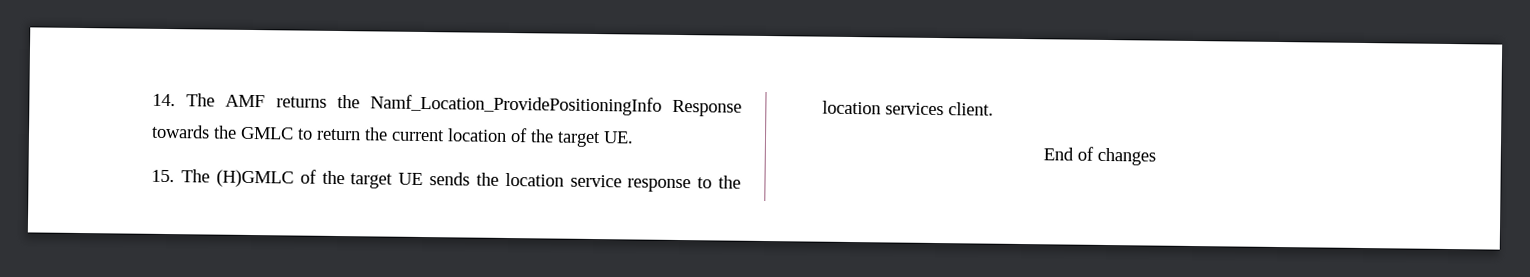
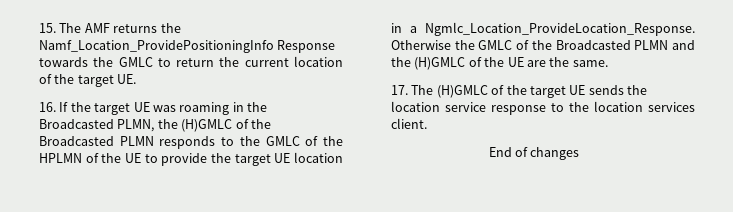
- 14. The AMF returns the Namf_Location_ProvidePositioningInfo Response towards the GMLC to return the current location of the target UE.
+ 15. The AMF returns the Namf_Location_ProvidePositioningInfo Response towards the GMLC to return the current location of the target UE.
- 15. The (H)GMLC of the target UE sends the location service response to the location services client.
+ 16. If the target UE was roaming in the Broadcasted PLMN, the (H)GMLC of the Broadcasted PLMN responds to the GMLC of the HPLMN of the UE to provide the target UE location in a Ngmlc_Location_ProvideLocation_Response. Otherwise the GMLC of the Broadcasted PLMN and the (H)GMLC of the UE are the same.
+ 17. The (H)GMLC of the target UE sends the location service response to the location services client.

